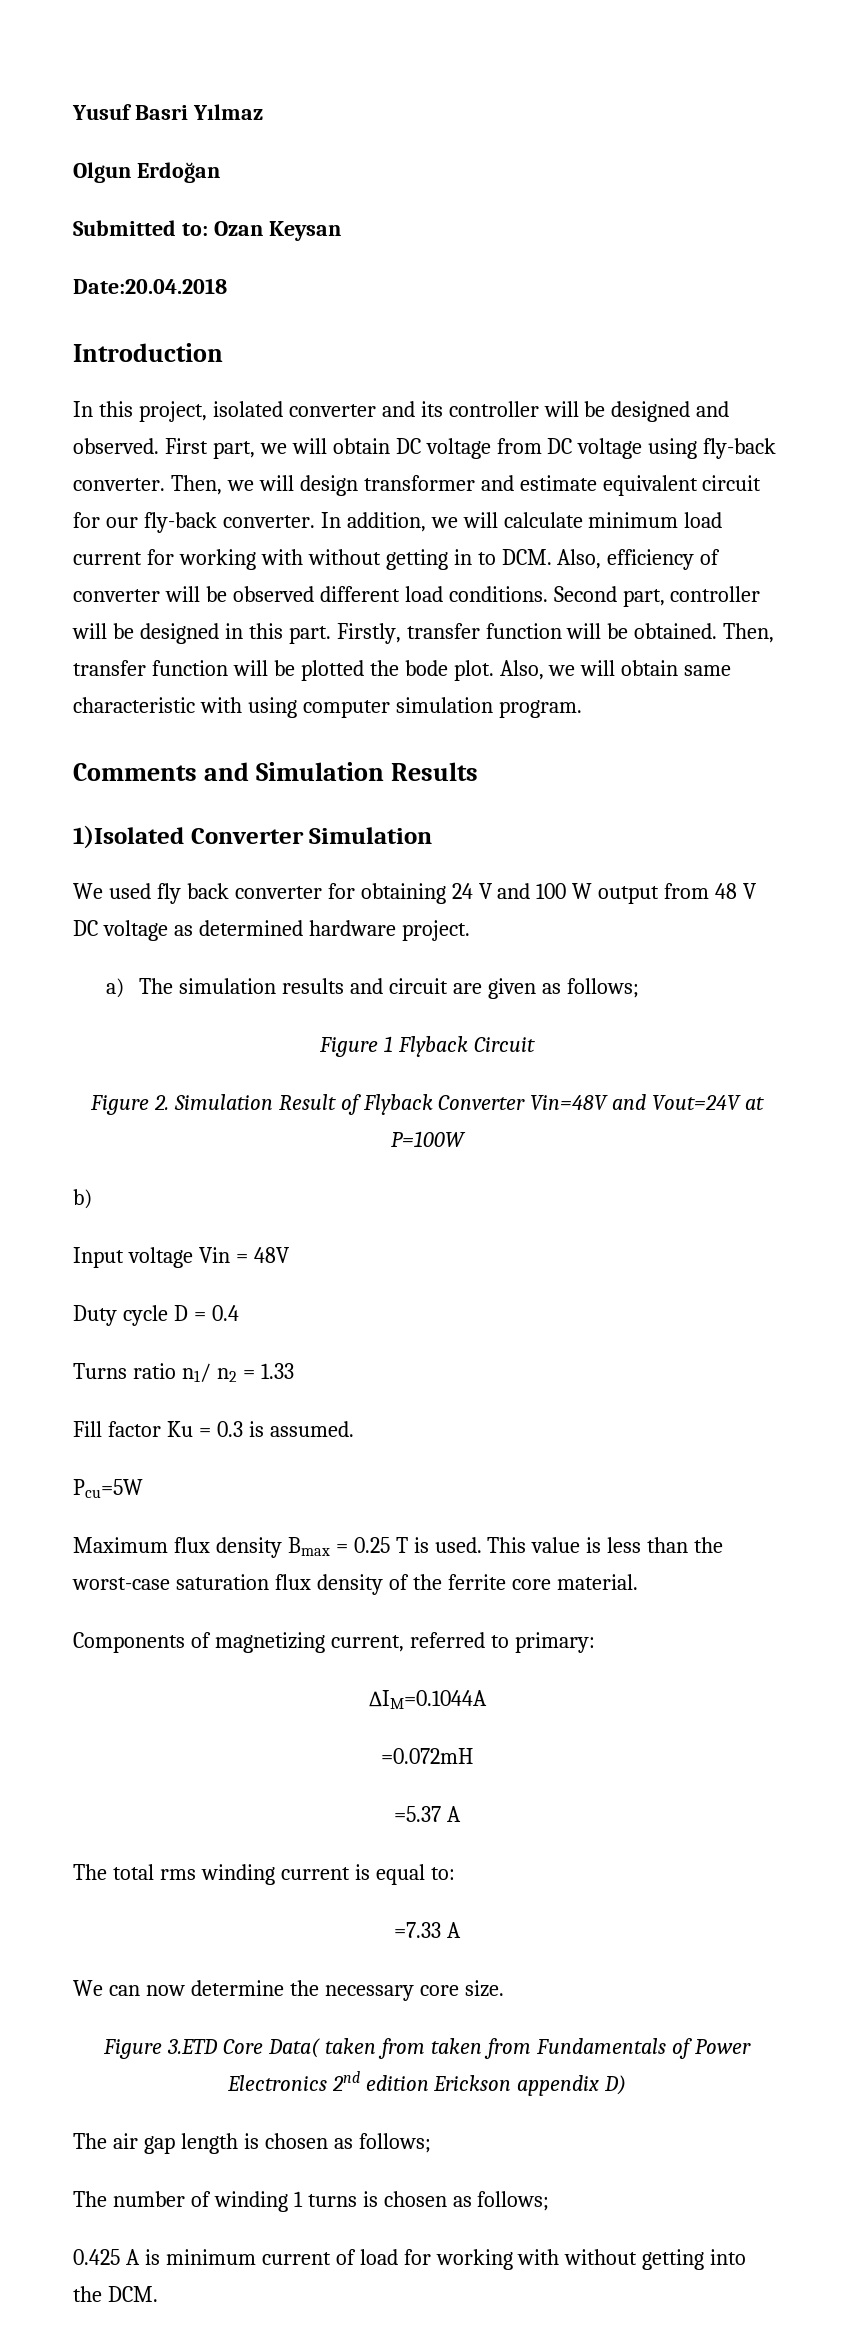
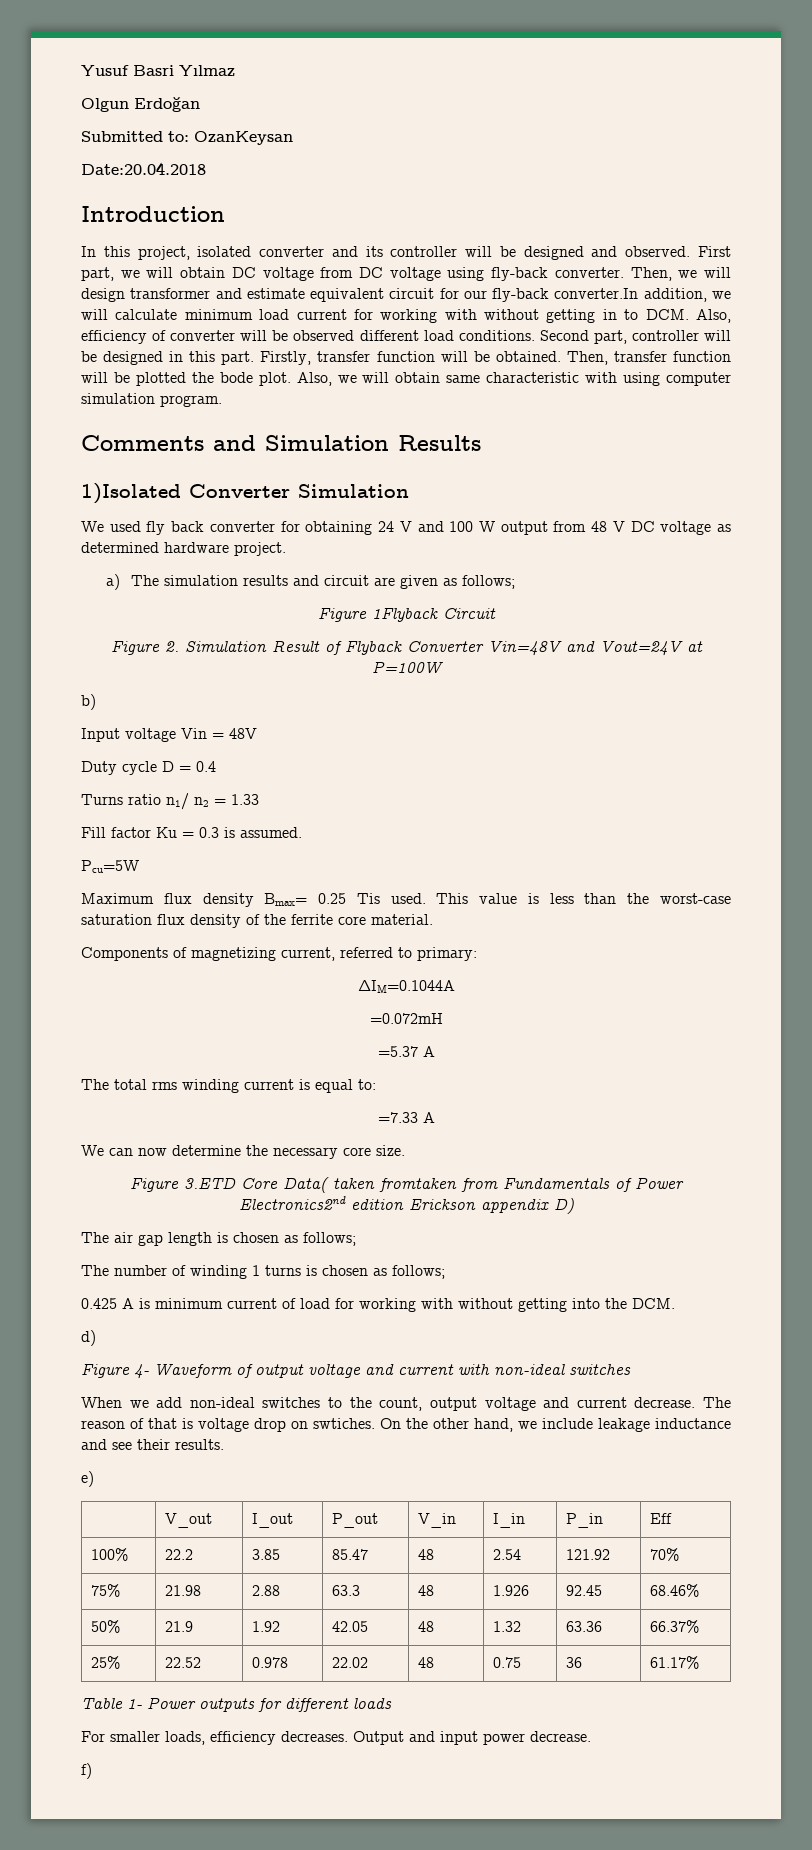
- Submitted to: Ozan Keysan
+ Submitted to: OzanKeysan
- Then, we will design transformer and estimate equivalent circuit for our fly-back converter. In addition, we will calculate minimum load current for working with without getting in to DCM. Also, efficiency of converter will be observed different load conditions.
+ Then, we will design transformer and estimate equivalent circuit for our fly-back converter.In addition, we will calculate minimum load current for working with without getting in to DCM. Also, efficiency of converter will be observed different load conditions.
- Figure 1 Flyback Circuit
+ Figure 1Flyback Circuit
- Maximum flux density Bmax = 0.25 T is used.
+ Maximum flux density Bmax= 0.25 Tis used.
- Figure 3.ETD Core Data( taken from taken from Fundamentals of Power Electronics 2nd edition Erickson appendix D)
+ Figure 3.ETD Core Data( taken fromtaken from Fundamentals of Power Electronics2nd edition Erickson appendix D)
+ d)
+ Figure 4- Waveform of output voltage and current with non-ideal switches
+ When we add non-ideal switches to the count, output voltage and current decrease. The reason of that is voltage drop on swtiches. On the other hand, we include leakage inductance and see their results.
+ e)
+ | V_out | I_out | P_out | V_in | I_in | P_in | Eff
+ 100% | 22.2 | 3.85 | 85.47 | 48 | 2.54 | 121.92 | 70%
+ 75% | 21.98 | 2.88 | 63.3 | 48 | 1.926 | 92.45 | 68.46%
+ 50% | 21.9 | 1.92 | 42.05 | 48 | 1.32 | 63.36 | 66.37%
+ 25% | 22.52 | 0.978 | 22.02 | 48 | 0.75 | 36 | 61.17%
+ Table 1- Power outputs for different loads
+ For smaller loads, efficiency decreases. Output and input power decrease.
+ f)

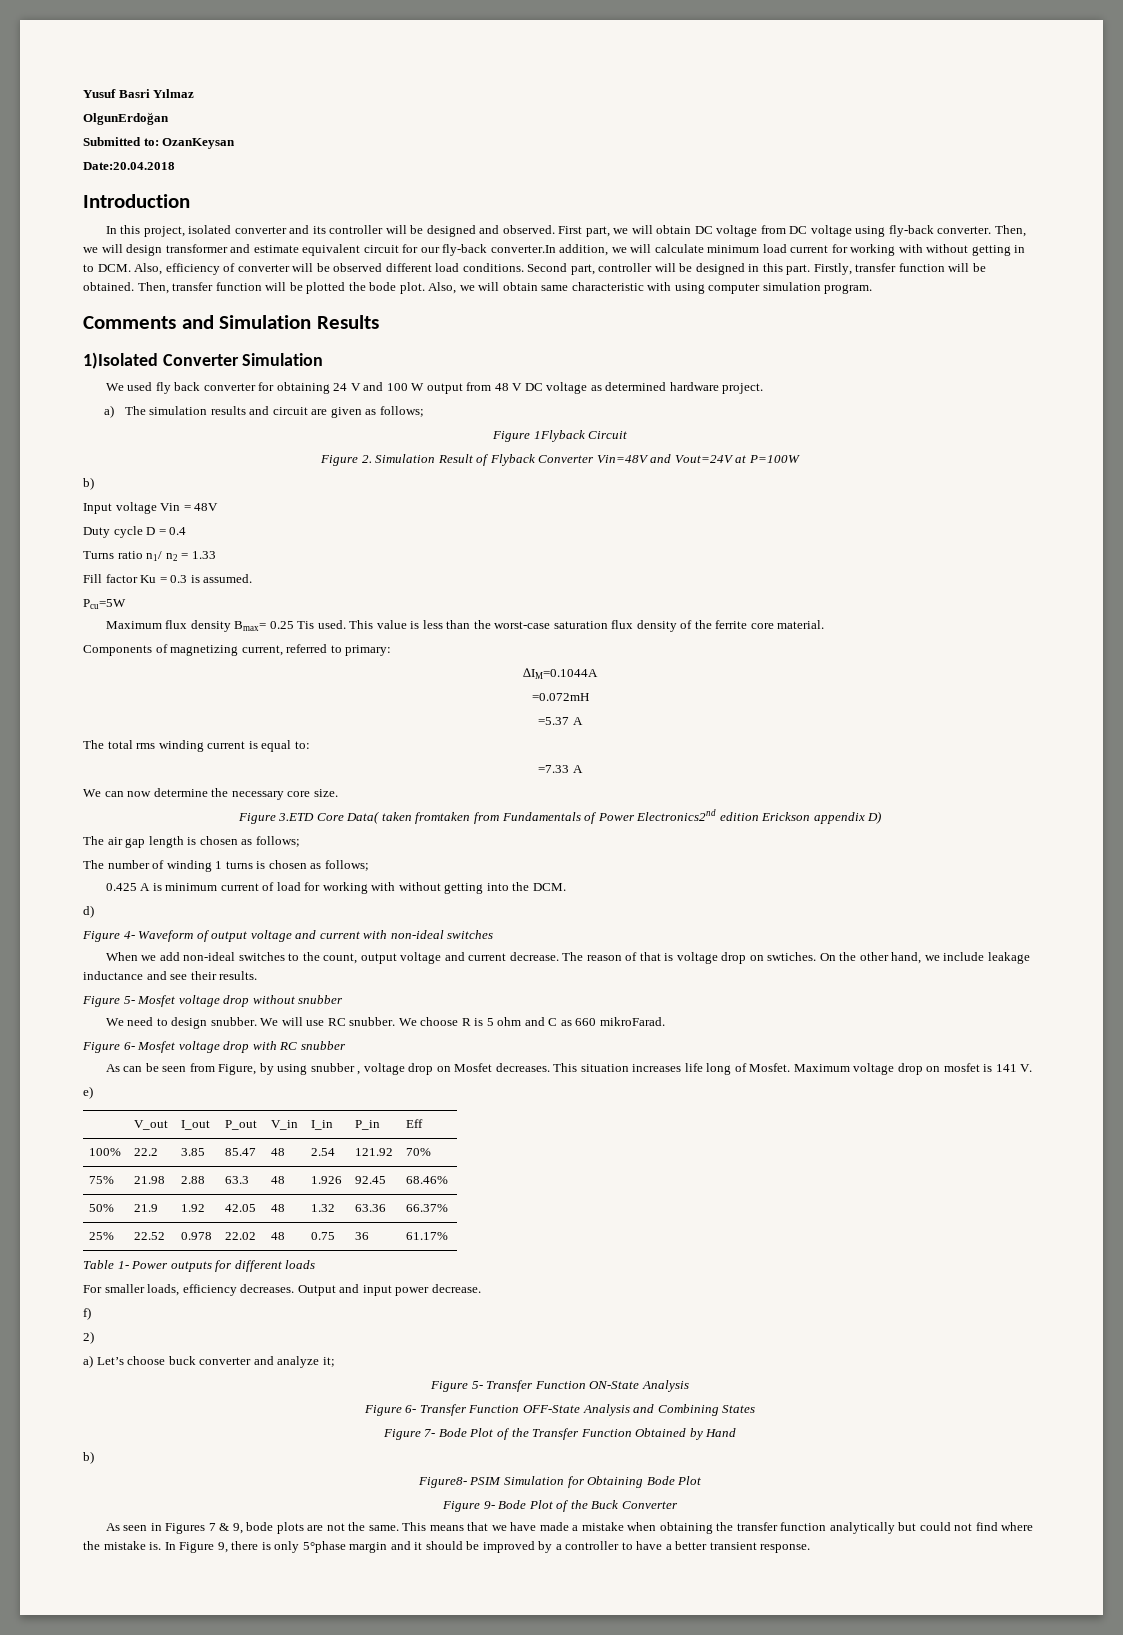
- Olgun Erdoğan
+ OlgunErdoğan
+ Figure 5- Mosfet voltage drop without snubber
+ We need to design snubber. We will use RC snubber. We choose R is 5 ohm and C as 660 mikroFarad.
+ Figure 6- Mosfet voltage drop with RC snubber
+ As can be seen from Figure, by using snubber , voltage drop on Mosfet decreases. This situation increases life long of Mosfet. Maximum voltage drop on mosfet is 141 V.
+ 2)
+ a) Let’s choose buck converter and analyze it;
+ Figure 5- Transfer Function ON-State Analysis
+ Figure 6- Transfer Function OFF-State Analysis and Combining States
+ Figure 7- Bode Plot of the Transfer Function Obtained by Hand
+ b)
+ Figure8- PSIM Simulation for Obtaining Bode Plot
+ Figure 9- Bode Plot of the Buck Converter
+ As seen in Figures 7 & 9, bode plots are not the same. This means that we have made a mistake when obtaining the transfer function analytically but could not find where the mistake is. In Figure 9, there is only 5°phase margin and it should be improved by a controller to have a better transient response.

